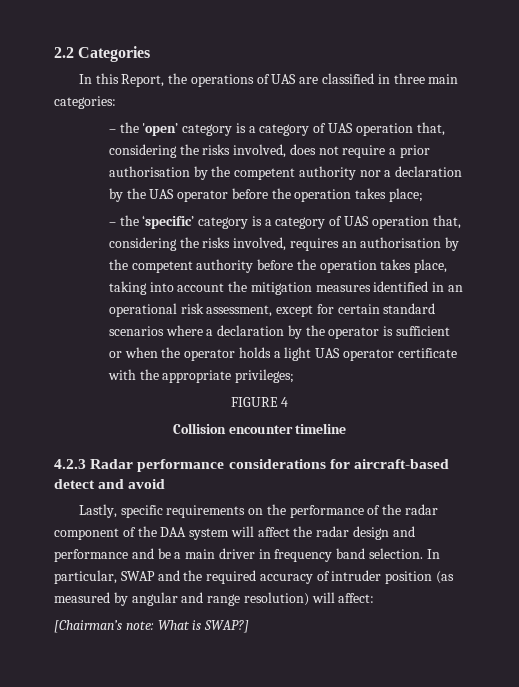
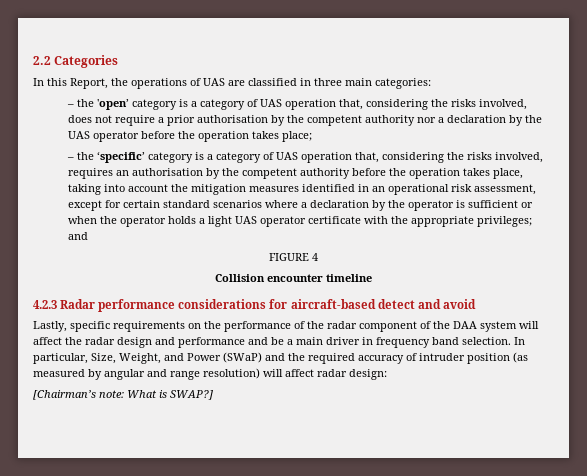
- – the ‘specific’ category is a category of UAS operation that, considering the risks involved, requires an authorisation by the competent authority before the operation takes place, taking into account the mitigation measures identified in an operational risk assessment, except for certain standard scenarios where a declaration by the operator is sufficient or when the operator holds a light UAS operator certificate with the appropriate privileges;
+ – the ‘specific’ category is a category of UAS operation that, considering the risks involved, requires an authorisation by the competent authority before the operation takes place, taking into account the mitigation measures identified in an operational risk assessment, except for certain standard scenarios where a declaration by the operator is sufficient or when the operator holds a light UAS operator certificate with the appropriate privileges; and
- In particular, SWAP and the required accuracy of intruder position (as measured by angular and range resolution) will affect:
+ In particular, Size, Weight, and Power (SWaP) and the required accuracy of intruder position (as measured by angular and range resolution) will affect radar design:

